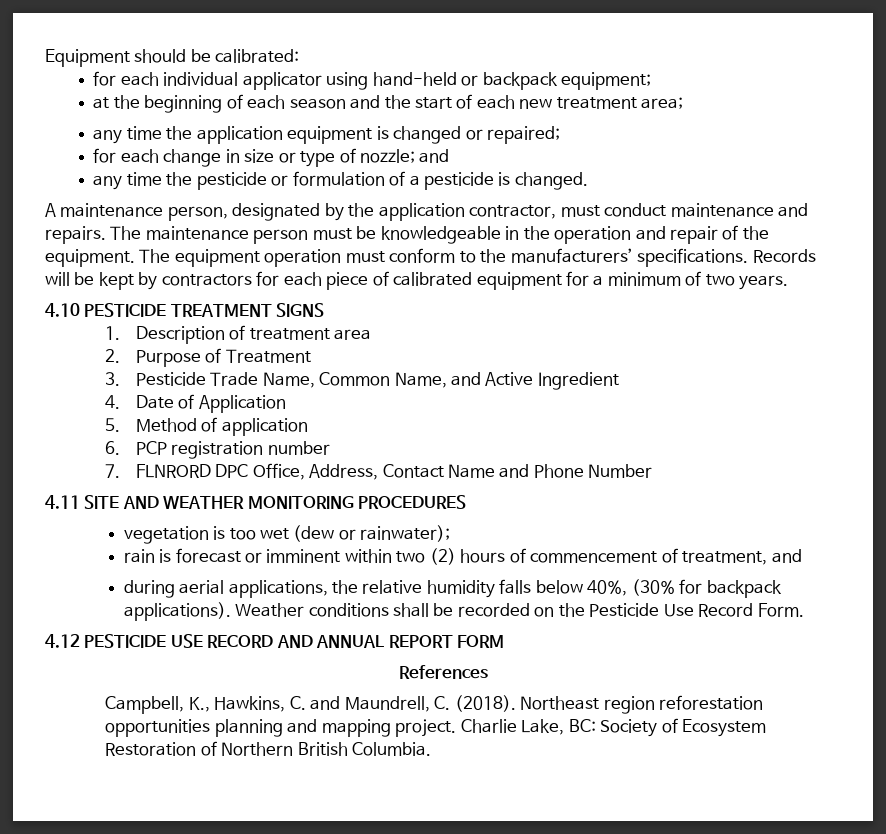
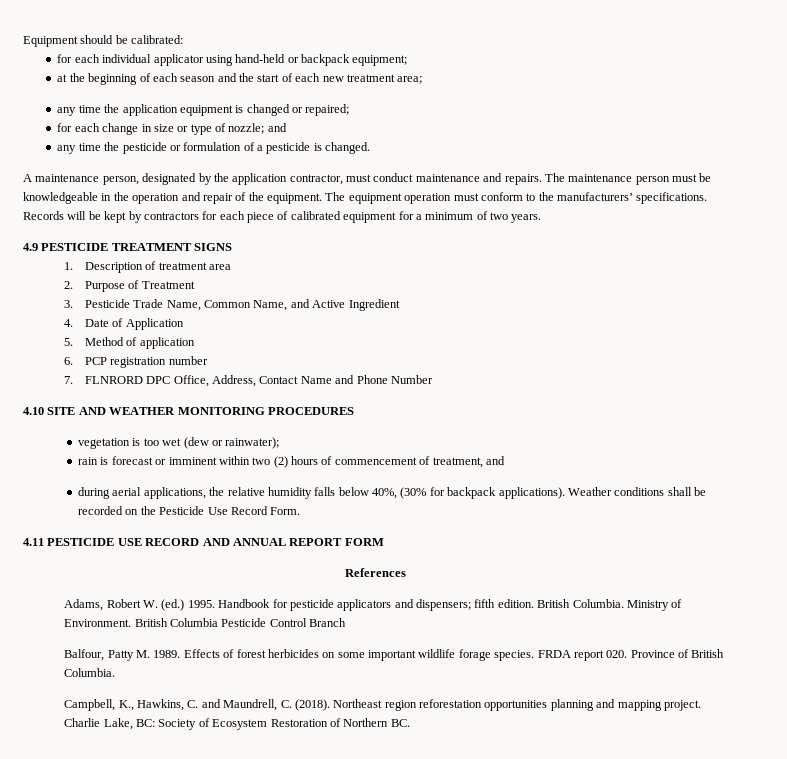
- 4.10 PESTICIDE TREATMENT SIGNS
+ 4.9 PESTICIDE TREATMENT SIGNS
- 4.11 SITE AND WEATHER MONITORING PROCEDURES
+ 4.10 SITE AND WEATHER MONITORING PROCEDURES
- 4.12 PESTICIDE USE RECORD AND ANNUAL REPORT FORM
+ 4.11 PESTICIDE USE RECORD AND ANNUAL REPORT FORM
+ Adams, Robert W. (ed.) 1995. Handbook for pesticide applicators and dispensers; fifth edition. British Columbia. Ministry of Environment. British Columbia Pesticide Control Branch
+ Balfour, Patty M. 1989. Effects of forest herbicides on some important wildlife forage species. FRDA report 020. Province of British Columbia.
- Charlie Lake, BC: Society of Ecosystem Restoration of Northern British Columbia.
+ Charlie Lake, BC: Society of Ecosystem Restoration of Northern BC.

